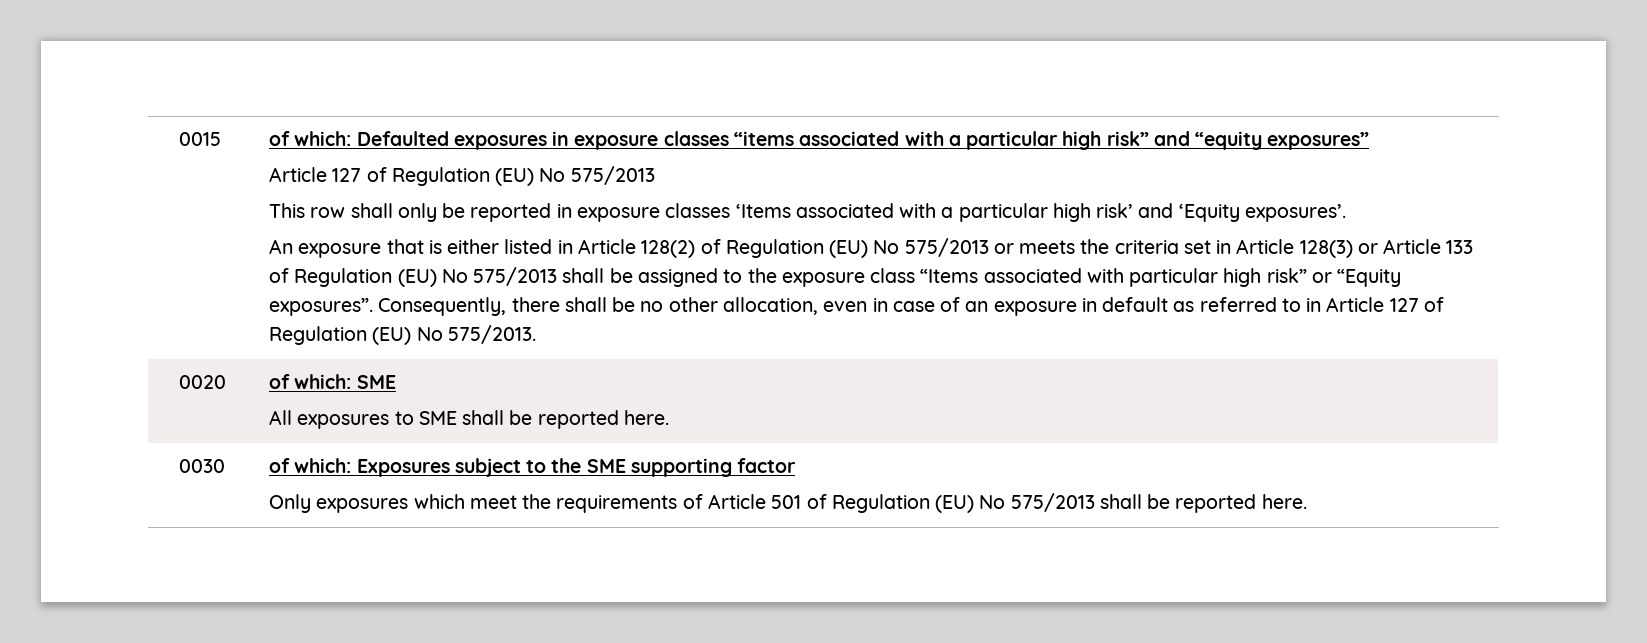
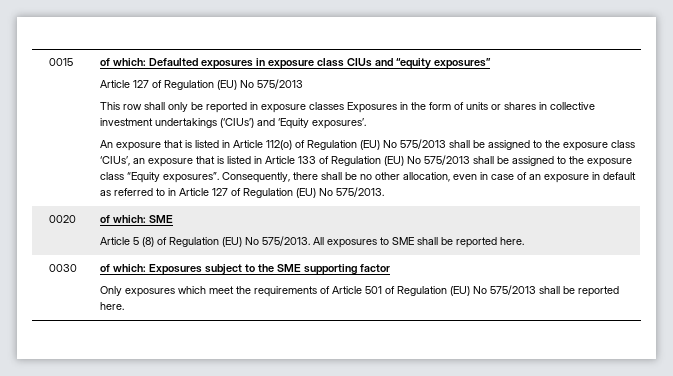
- of which: Defaulted exposures in exposure classes “items associated with a particular high risk” and “equity exposures”
+ of which: Defaulted exposures in exposure class CIUs and “equity exposures”
- This row shall only be reported in exposure classes ‘Items associated with a particular high risk’ and ‘Equity exposures’.
+ This row shall only be reported in exposure classes Exposures in the form of units or shares in collective investment undertakings (‘CIUs’) and ‘Equity exposures’.
- An exposure that is either listed in Article 128(2) of Regulation (EU) No 575/2013 or meets the criteria set in Article 128(3) or Article 133 of Regulation (EU) No 575/2013 shall be assigned to the exposure class “Items associated with particular high risk” or “Equity exposures”.
+ An exposure that is listed in Article 112(o) of Regulation (EU) No 575/2013 shall be assigned to the exposure class ‘CIUs’, an exposure that is listed in Article 133 of Regulation (EU) No 575/2013 shall be assigned to the exposure class “Equity exposures”.
  0020 | of which: SME
- All exposures to SME shall be reported here.
+ Article 5 (8) of Regulation (EU) No 575/2013. All exposures to SME shall be reported here.

